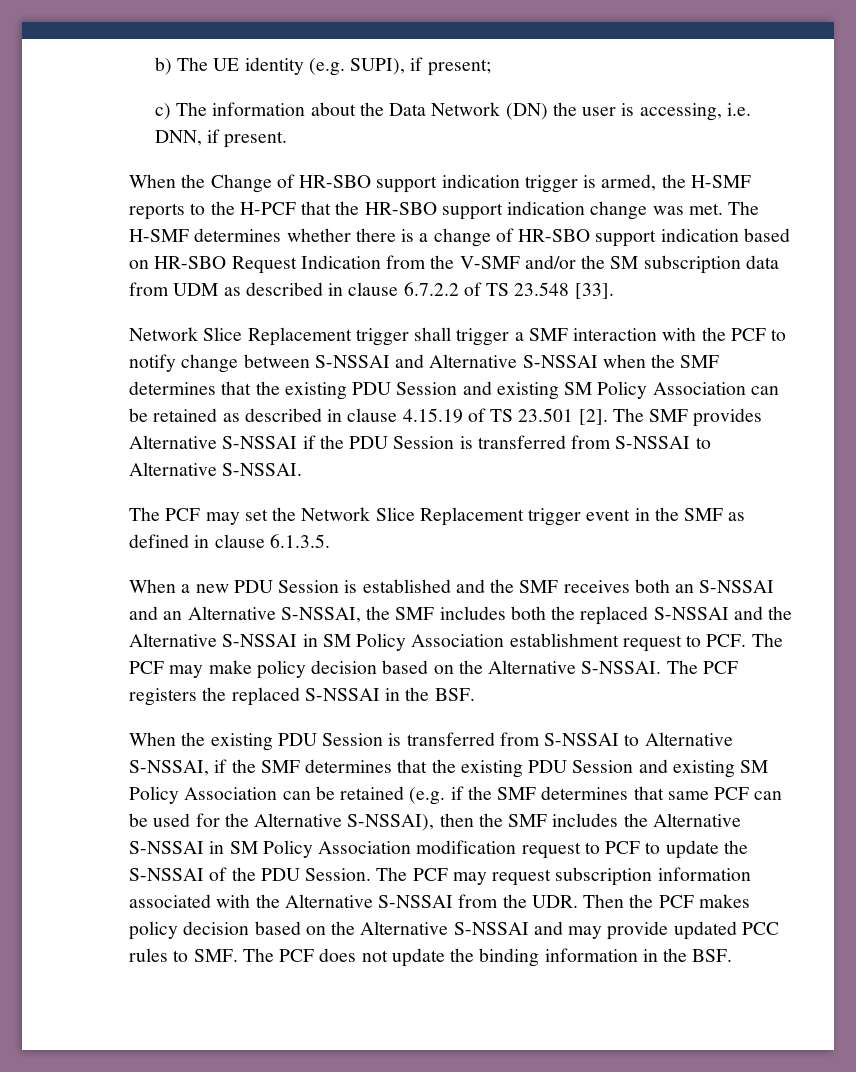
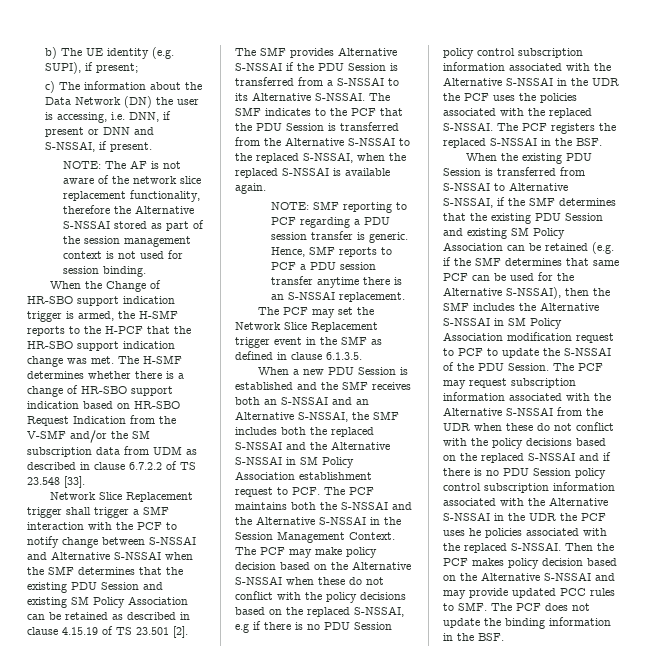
- c) The information about the Data Network (DN) the user is accessing, i.e. DNN, if present.
+ c) The information about the Data Network (DN) the user is accessing, i.e. DNN, if present or DNN and S-NSSAI, if present.
+ NOTE: The AF is not aware of the network slice replacement functionality, therefore the Alternative S-NSSAI stored as part of the session management context is not used for session binding.
- The SMF provides Alternative S-NSSAI if the PDU Session is transferred from S-NSSAI to Alternative S-NSSAI.
+ The SMF provides Alternative S-NSSAI if the PDU Session is transferred from a S-NSSAI to its Alternative S-NSSAI. The SMF indicates to the PCF that the PDU Session is transferred from the Alternative S-NSSAI to the replaced S-NSSAI, when the replaced S-NSSAI is available again.
+ NOTE: SMF reporting to PCF regarding a PDU session transfer is generic. Hence, SMF reports to PCF a PDU session transfer anytime there is an S-NSSAI replacement.
- When a new PDU Session is established and the SMF receives both an S-NSSAI and an Alternative S-NSSAI, the SMF includes both the replaced S-NSSAI and the Alternative S-NSSAI in SM Policy Association establishment request to PCF. The PCF may make policy decision based on the Alternative S-NSSAI.
+ When a new PDU Session is established and the SMF receives both an S-NSSAI and an Alternative S-NSSAI, the SMF includes both the replaced S-NSSAI and the Alternative S-NSSAI in SM Policy Association establishment request to PCF. The PCF maintains both the S-NSSAI and the Alternative S-NSSAI in the Session Management Context. The PCF may make policy decision based on the Alternative S-NSSAI when these do not conflict with the policy decisions based on the replaced S-NSSAI, e.g if there is no PDU Session policy control subscription information associated with the Alternative S-NSSAI in the UDR the PCF uses the policies associated with the replaced S-NSSAI.
- The PCF may request subscription information associated with the Alternative S-NSSAI from the UDR. Then the PCF makes policy decision based on the Alternative S-NSSAI and may provide updated PCC rules to SMF. The PCF does not update the binding information in the BSF.
+ The PCF may request subscription information associated with the Alternative S-NSSAI from the UDR when these do not conflict with the policy decisions based on the replaced S-NSSAI and if there is no PDU Session policy control subscription information associated with the Alternative S-NSSAI in the UDR the PCF uses he policies associated with the replaced S-NSSAI. Then the PCF makes policy decision based on the Alternative S-NSSAI and may provide updated PCC rules to SMF. The PCF does not update the binding information in the BSF.

